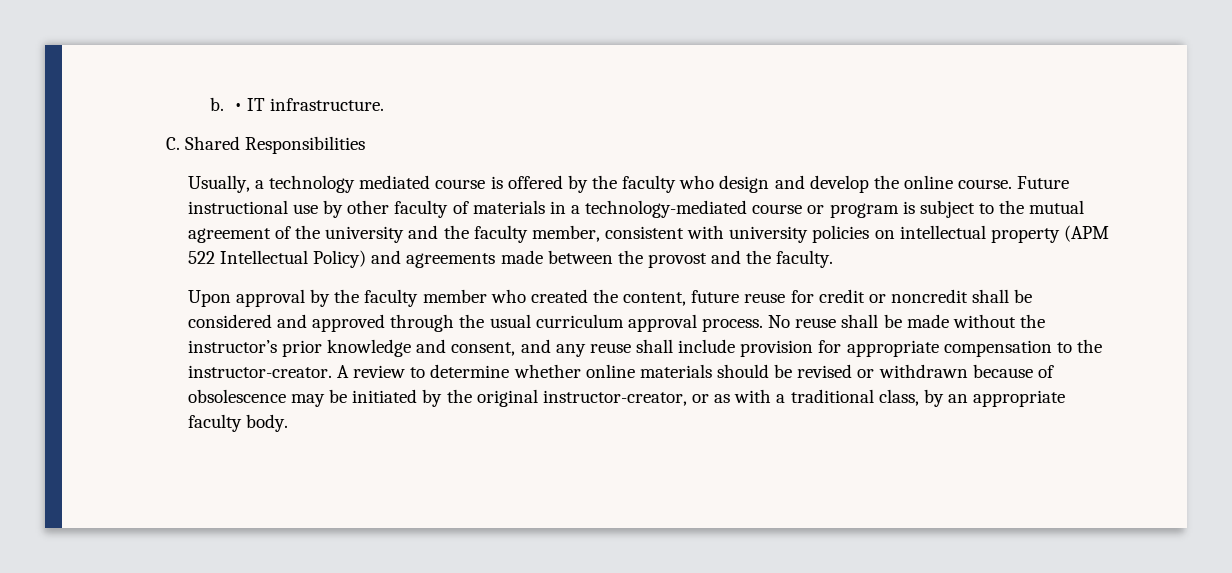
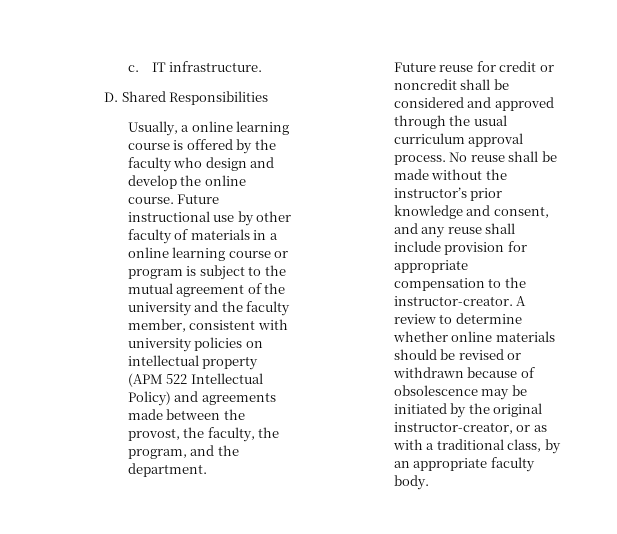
- b. • IT infrastructure.
+ c. IT infrastructure.
- C. Shared Responsibilities
+ D. Shared Responsibilities
- Usually, a technology mediated course is offered by the faculty who design and develop the online course.
+ Usually, a online learning course is offered by the faculty who design and develop the online course.
- Future instructional use by other faculty of materials in a technology-mediated course or program is subject to the mutual agreement of the university and the faculty member, consistent with university policies on intellectual property (APM 522 Intellectual Policy) and agreements made between the provost and the faculty.
- Upon approval by the faculty member who created the content, future reuse for credit or noncredit shall be considered and approved through the usual curriculum approval process.
+ Future instructional use by other faculty of materials in a online learning course or program is subject to the mutual agreement of the university and the faculty member, consistent with university policies on intellectual property (APM 522 Intellectual Policy) and agreements made between the provost, the faculty, the program, and the department.
+ Future reuse for credit or noncredit shall be considered and approved through the usual curriculum approval process.

